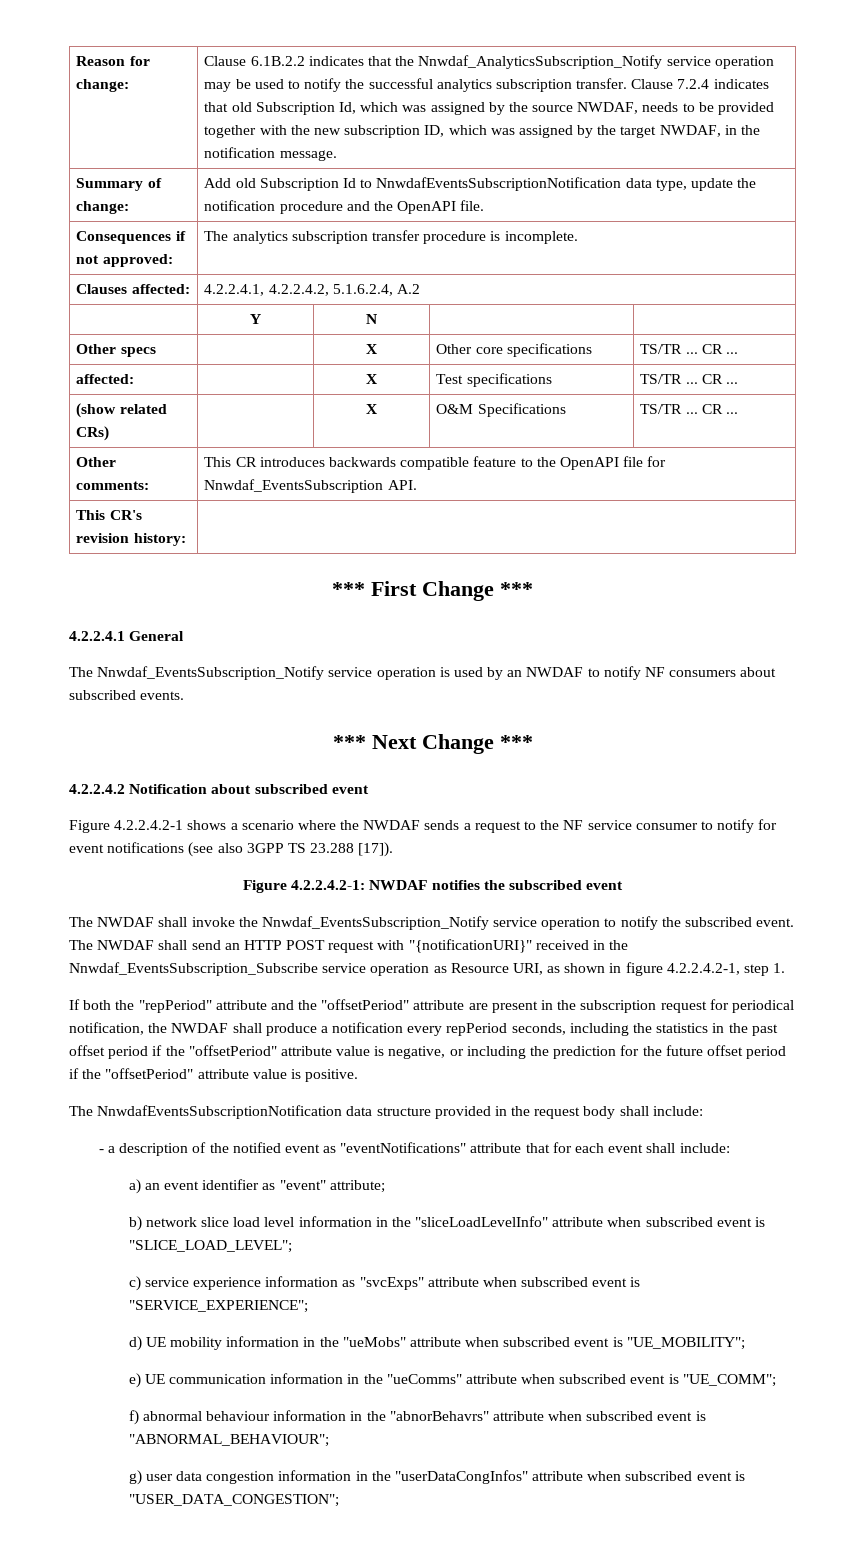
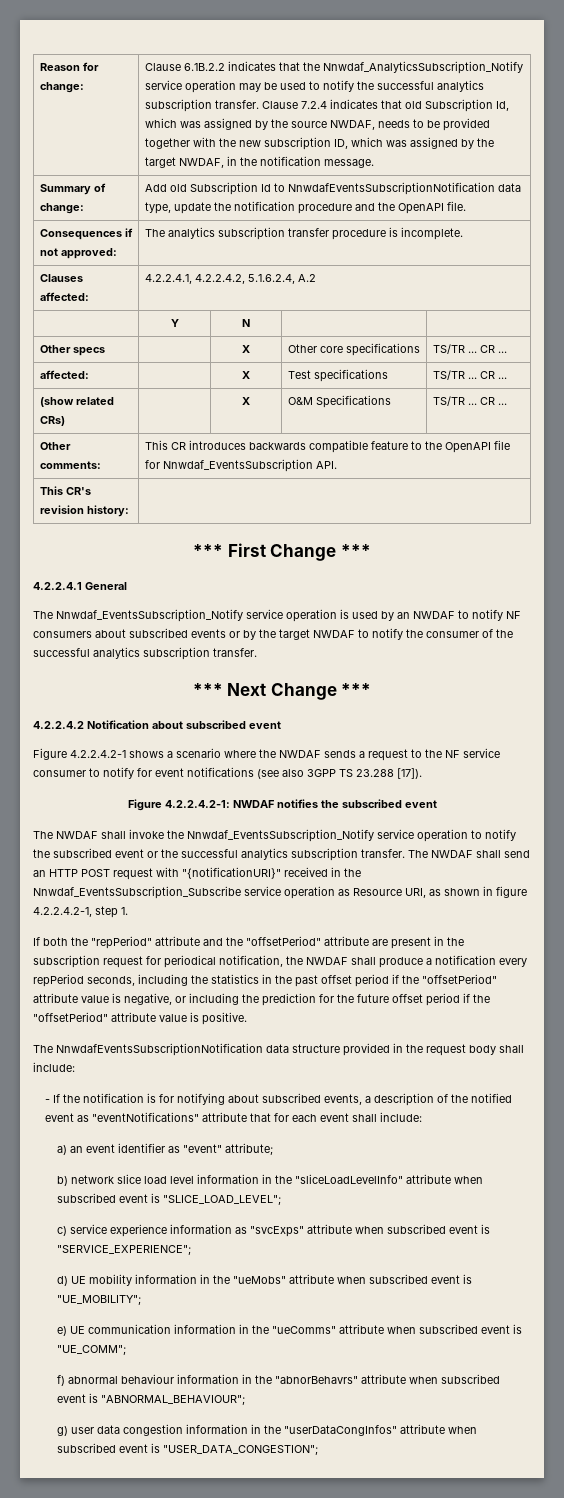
- The Nnwdaf_EventsSubscription_Notify service operation is used by an NWDAF to notify NF consumers about subscribed events.
+ The Nnwdaf_EventsSubscription_Notify service operation is used by an NWDAF to notify NF consumers about subscribed events or by the target NWDAF to notify the consumer of the successful analytics subscription transfer.
- The NWDAF shall invoke the Nnwdaf_EventsSubscription_Notify service operation to notify the subscribed event.
+ The NWDAF shall invoke the Nnwdaf_EventsSubscription_Notify service operation to notify the subscribed event or the successful analytics subscription transfer.
- - a description of the notified event as "eventNotifications" attribute that for each event shall include:
+ - If the notification is for notifying about subscribed events, a description of the notified event as "eventNotifications" attribute that for each event shall include:

